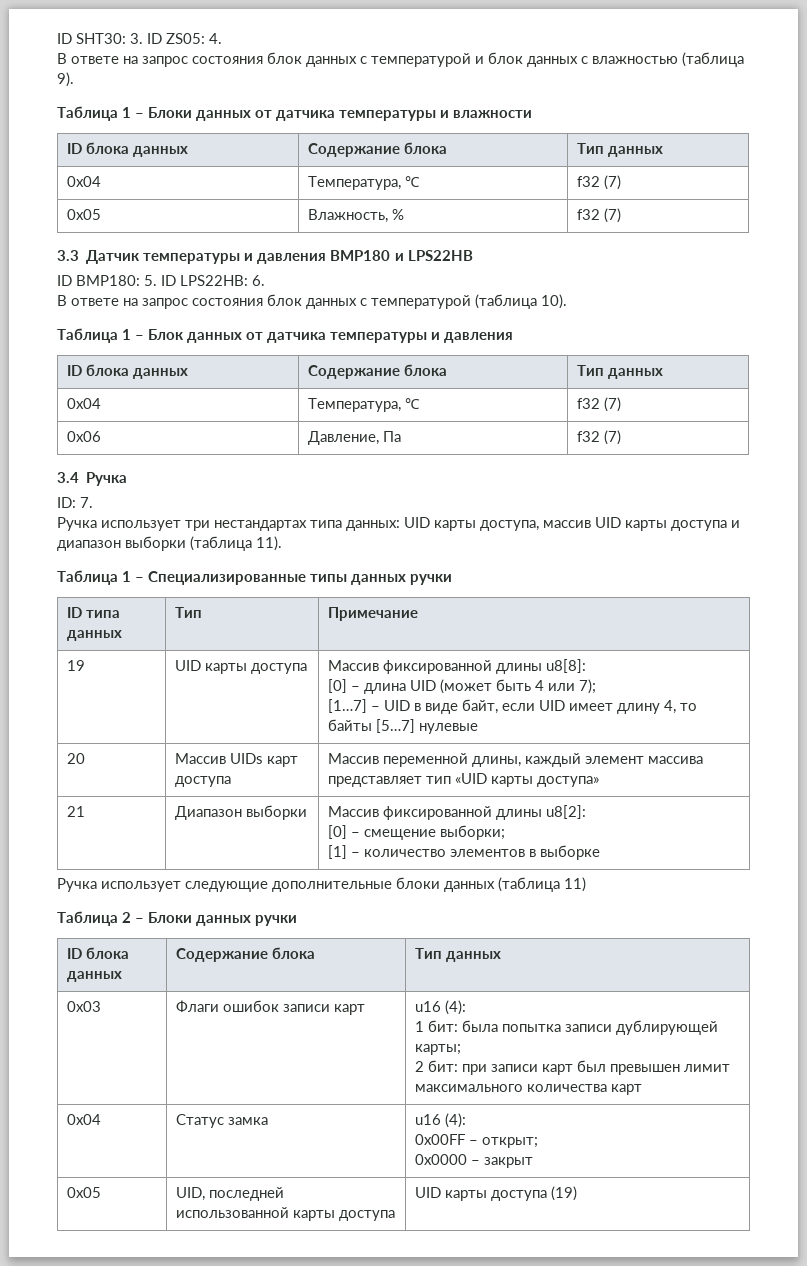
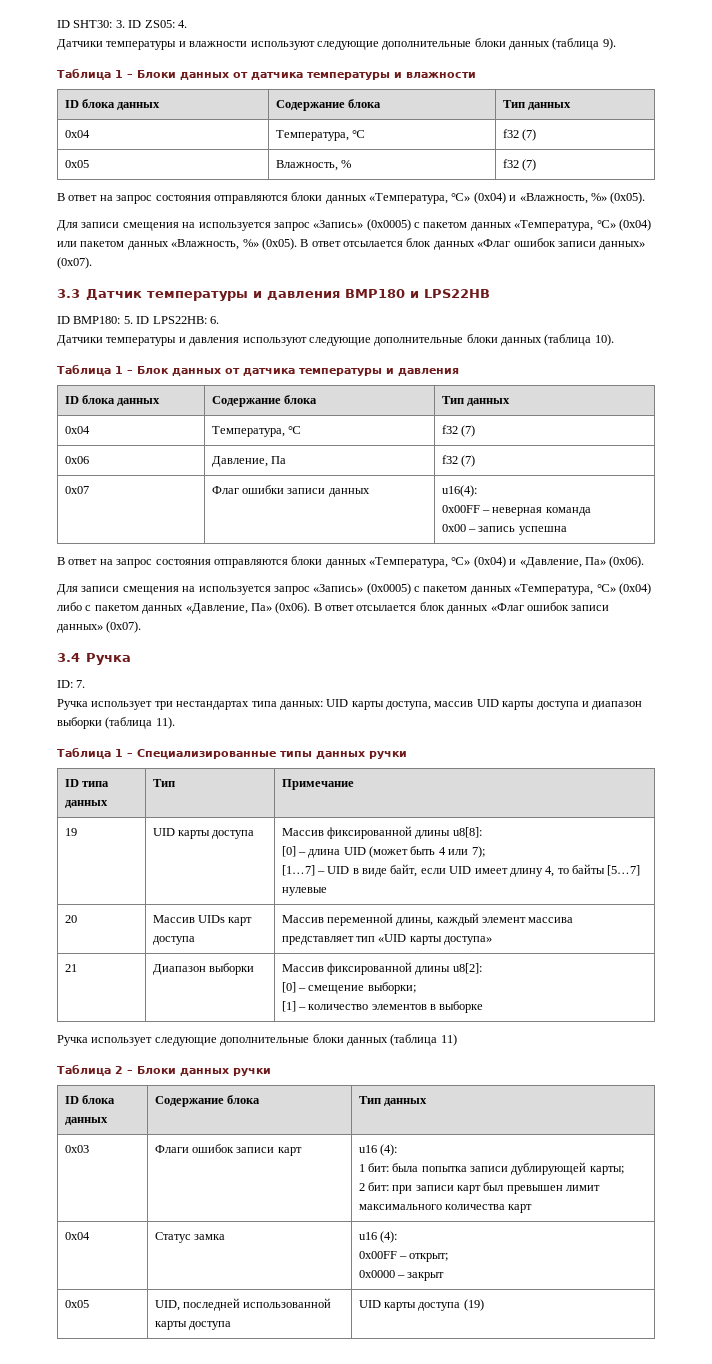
- В ответе на запрос состояния блок данных с температурой и блок данных с влажностью (таблица 9).
+ Датчики температуры и влажности используют следующие дополнительные блоки данных (таблица 9).
+ В ответ на запрос состояния отправляются блоки данных «Температура, ℃» (0x04) и «Влажность, %» (0x05).
+ Для записи смещения на используется запрос «Запись» (0x0005) c пакетом данных «Температура, ℃» (0x04) или пакетом данных «Влажность, %» (0x05). В ответ отсылается блок данных «Флаг ошибок записи данных» (0x07).
- В ответе на запрос состояния блок данных с температурой (таблица 10).
+ Датчики температуры и давления используют следующие дополнительные блоки данных (таблица 10).
+ 0x07 | Флаг ошибки записи данных | u16(4):
+ 0x00FF – неверная команда
+ 0x00 – запись успешна
+ В ответ на запрос состояния отправляются блоки данных «Температура, ℃» (0x04) и «Давление, Па» (0x06).
+ Для записи смещения на используется запрос «Запись» (0x0005) c пакетом данных «Температура, ℃» (0x04) либо с пакетом данных «Давление, Па» (0x06). В ответ отсылается блок данных «Флаг ошибок записи данных» (0x07).

